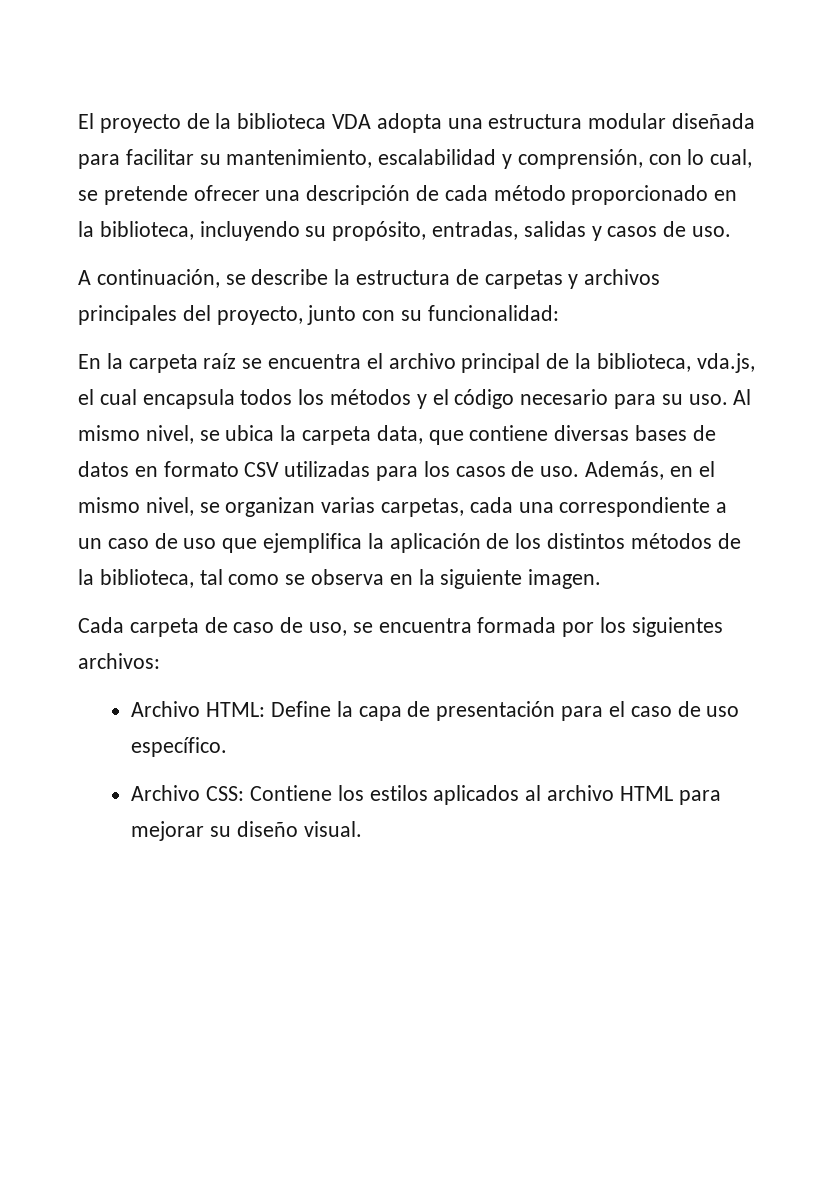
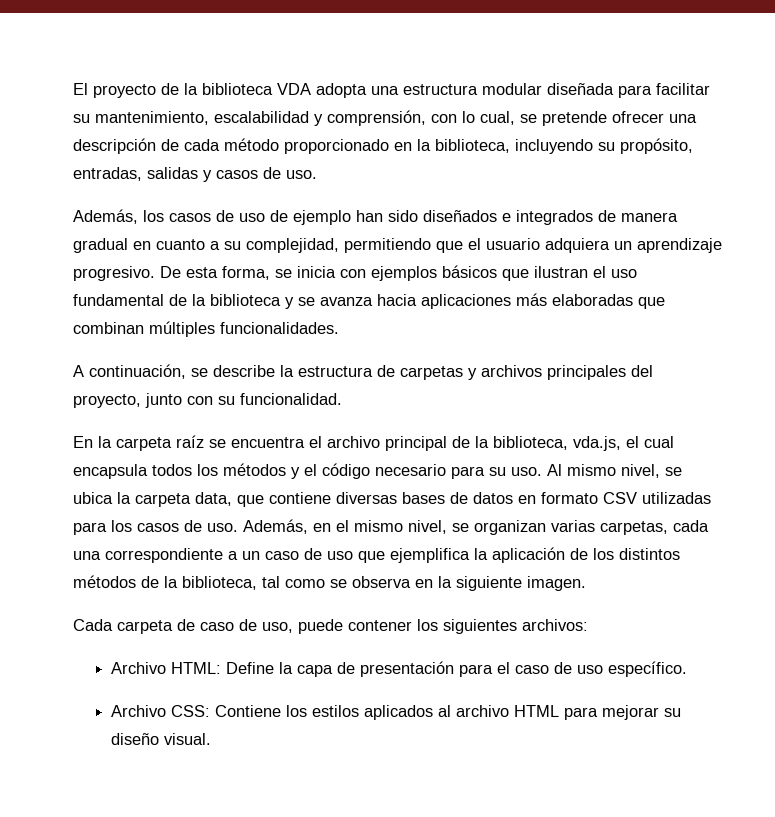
+ Además, los casos de uso de ejemplo han sido diseñados e integrados de manera gradual en cuanto a su complejidad, permitiendo que el usuario adquiera un aprendizaje progresivo. De esta forma, se inicia con ejemplos básicos que ilustran el uso fundamental de la biblioteca y se avanza hacia aplicaciones más elaboradas que combinan múltiples funcionalidades.
- A continuación, se describe la estructura de carpetas y archivos principales del proyecto, junto con su funcionalidad:
+ A continuación, se describe la estructura de carpetas y archivos principales del proyecto, junto con su funcionalidad.
- Cada carpeta de caso de uso, se encuentra formada por los siguientes archivos:
+ Cada carpeta de caso de uso, puede contener los siguientes archivos:

